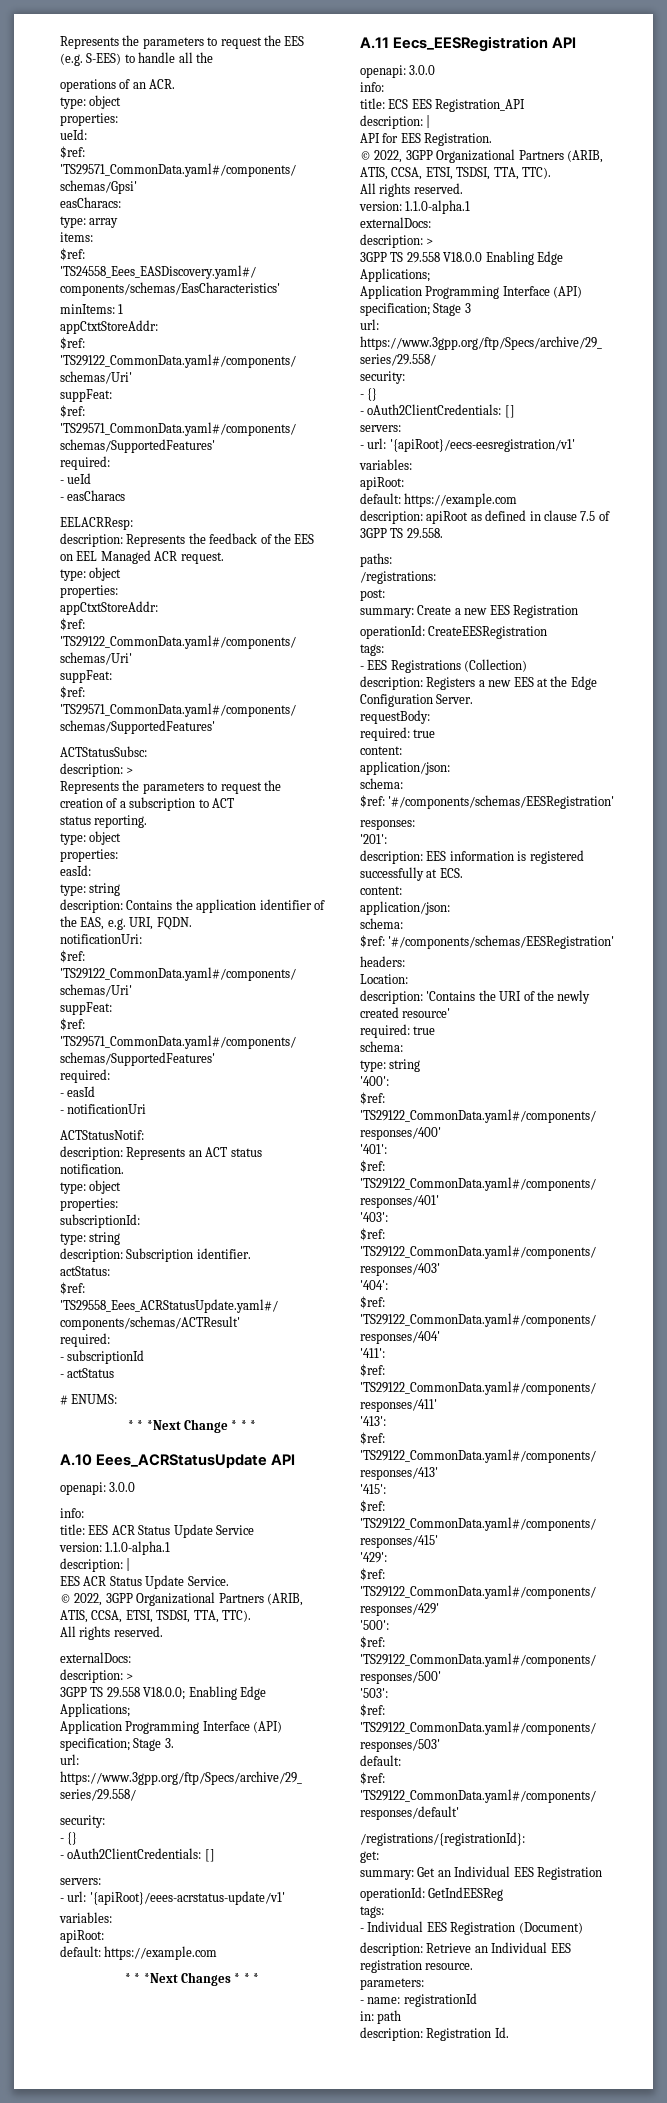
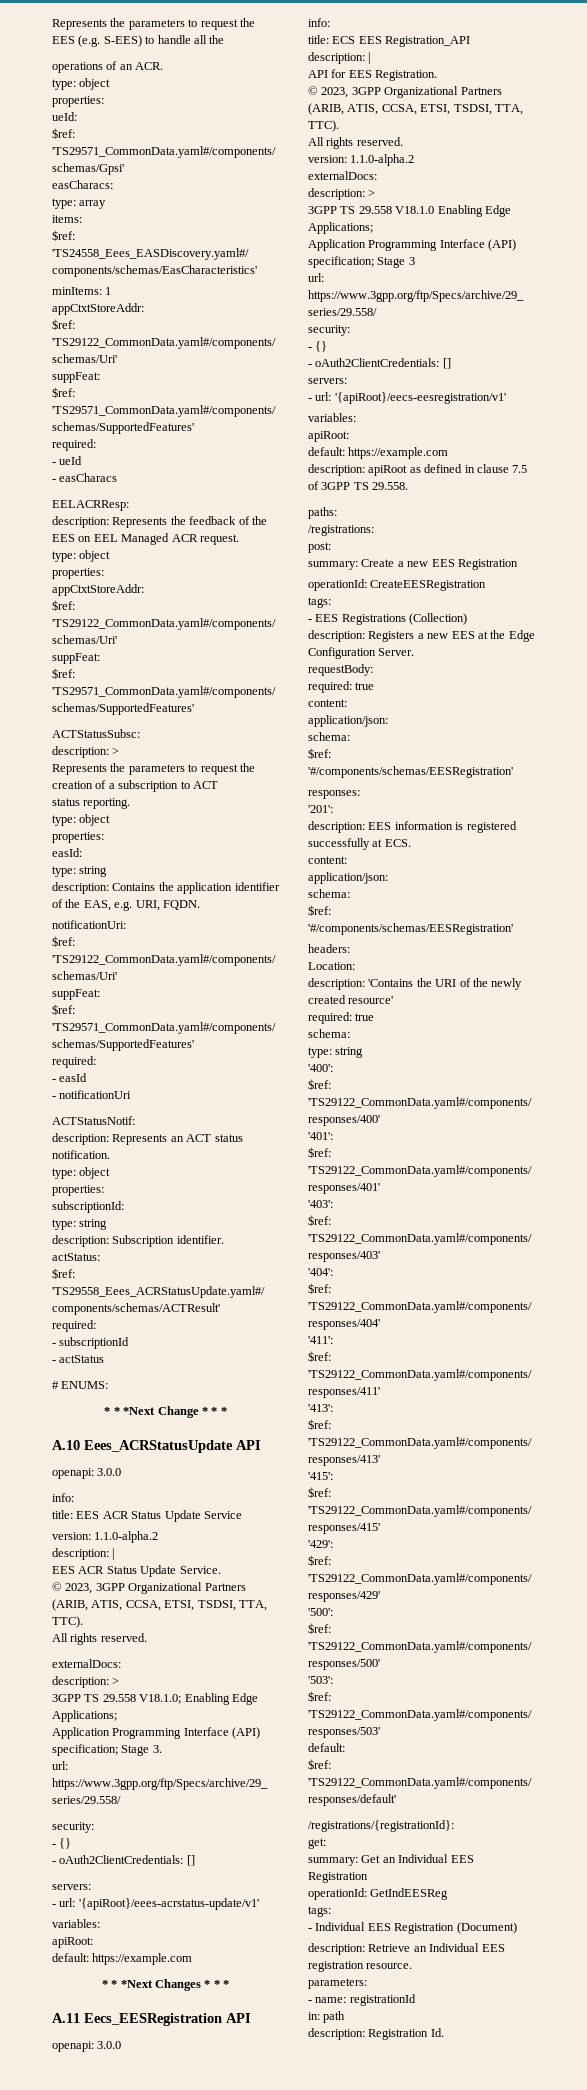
  title: EES ACR Status Update Service
- version: 1.1.0-alpha.1
+ version: 1.1.0-alpha.2
  EES ACR Status Update Service.
- © 2022, 3GPP Organizational Partners (ARIB, ATIS, CCSA, ETSI, TSDSI, TTA, TTC).
+ © 2023, 3GPP Organizational Partners (ARIB, ATIS, CCSA, ETSI, TSDSI, TTA, TTC).
- 3GPP TS 29.558 V18.0.0; Enabling Edge Applications;
+ 3GPP TS 29.558 V18.1.0; Enabling Edge Applications;
  API for EES Registration.
- © 2022, 3GPP Organizational Partners (ARIB, ATIS, CCSA, ETSI, TSDSI, TTA, TTC).
+ © 2023, 3GPP Organizational Partners (ARIB, ATIS, CCSA, ETSI, TSDSI, TTA, TTC).
  All rights reserved.
- version: 1.1.0-alpha.1
+ version: 1.1.0-alpha.2
  externalDocs:
  description: >
- 3GPP TS 29.558 V18.0.0 Enabling Edge Applications;
+ 3GPP TS 29.558 V18.1.0 Enabling Edge Applications;

